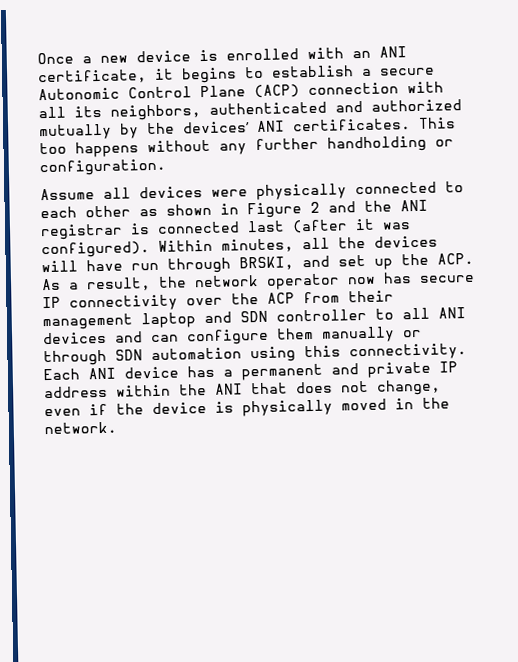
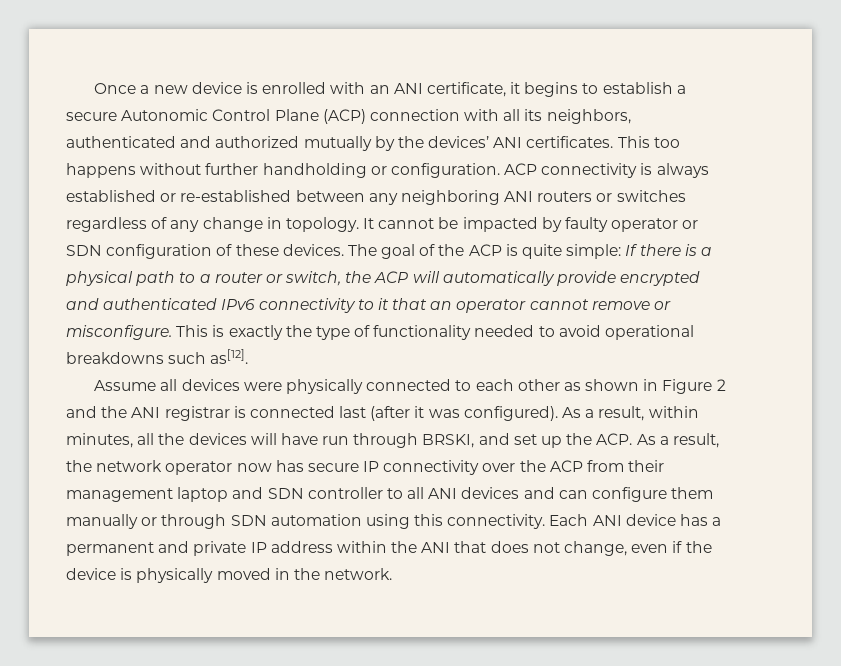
- This too happens without any further handholding or configuration.
+ This too happens without further handholding or configuration. ACP connectivity is always established or re-established between any neighboring ANI routers or switches regardless of any change in topology. It cannot be impacted by faulty operator or SDN configuration of these devices. The goal of the ACP is quite simple: If there is a physical path to a router or switch, the ACP will automatically provide encrypted and authenticated IPv6 connectivity to it that an operator cannot remove or misconfigure. This is exactly the type of functionality needed to avoid operational breakdowns such as[12].
- Within minutes, all the devices will have run through BRSKI, and set up the ACP. As a result, the network operator now has secure IP connectivity over the ACP from their management laptop and SDN controller to all ANI devices and can configure them manually or through SDN automation using this connectivity.
+ As a result, within minutes, all the devices will have run through BRSKI, and set up the ACP. As a result, the network operator now has secure IP connectivity over the ACP from their management laptop and SDN controller to all ANI devices and can configure them manually or through SDN automation using this connectivity.

